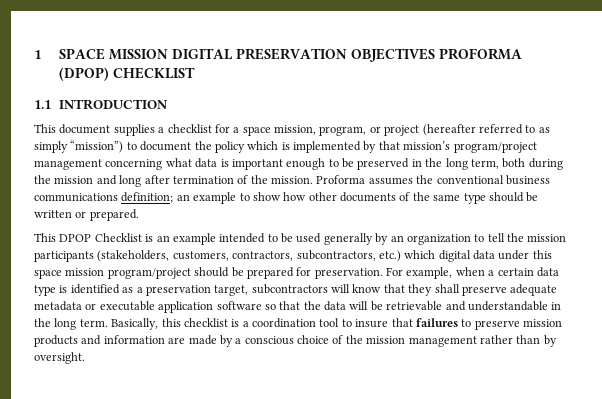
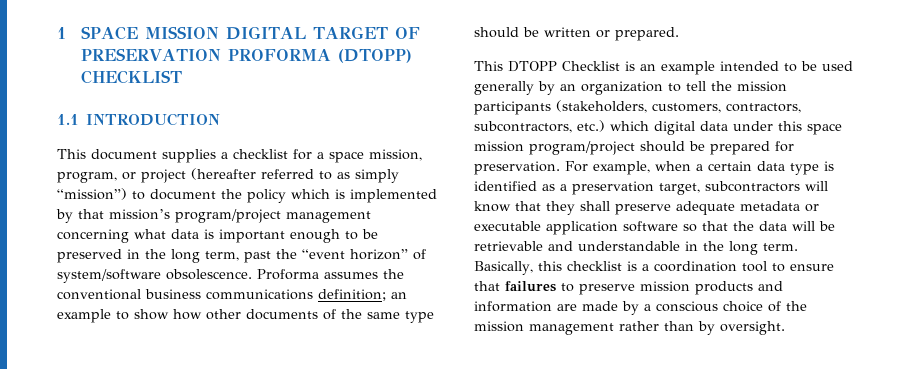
- 1 SPACE MISSION DIGITAL PRESERVATION OBJECTIVES PROFORMA (DPOP) CHECKLIST
+ 1 SPACE MISSION DIGITAL TARGET OF PRESERVATION PROFORMA (DTOPP) CHECKLIST
- This document supplies a checklist for a space mission, program, or project (hereafter referred to as simply “mission”) to document the policy which is implemented by that mission’s program/project management concerning what data is important enough to be preserved in the long term, both during the mission and long after termination of the mission.
+ This document supplies a checklist for a space mission, program, or project (hereafter referred to as simply “mission”) to document the policy which is implemented by that mission’s program/project management concerning what data is important enough to be preserved in the long term, past the “event horizon” of system/software obsolescence.
- This DPOP Checklist is an example intended to be used generally by an organization to tell the mission participants (stakeholders, customers, contractors, subcontractors, etc.) which digital data under this space mission program/project should be prepared for preservation.
+ This DTOPP Checklist is an example intended to be used generally by an organization to tell the mission participants (stakeholders, customers, contractors, subcontractors, etc.) which digital data under this space mission program/project should be prepared for preservation.
- Basically, this checklist is a coordination tool to insure that failures to preserve mission products and information are made by a conscious choice of the mission management rather than by oversight.
+ Basically, this checklist is a coordination tool to ensure that failures to preserve mission products and information are made by a conscious choice of the mission management rather than by oversight.

